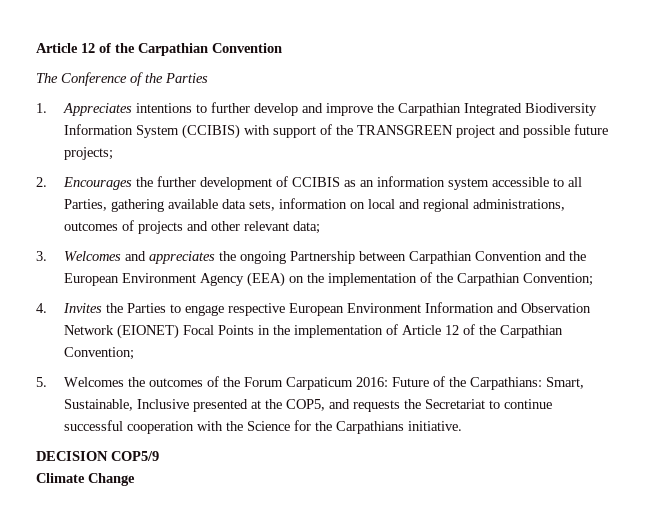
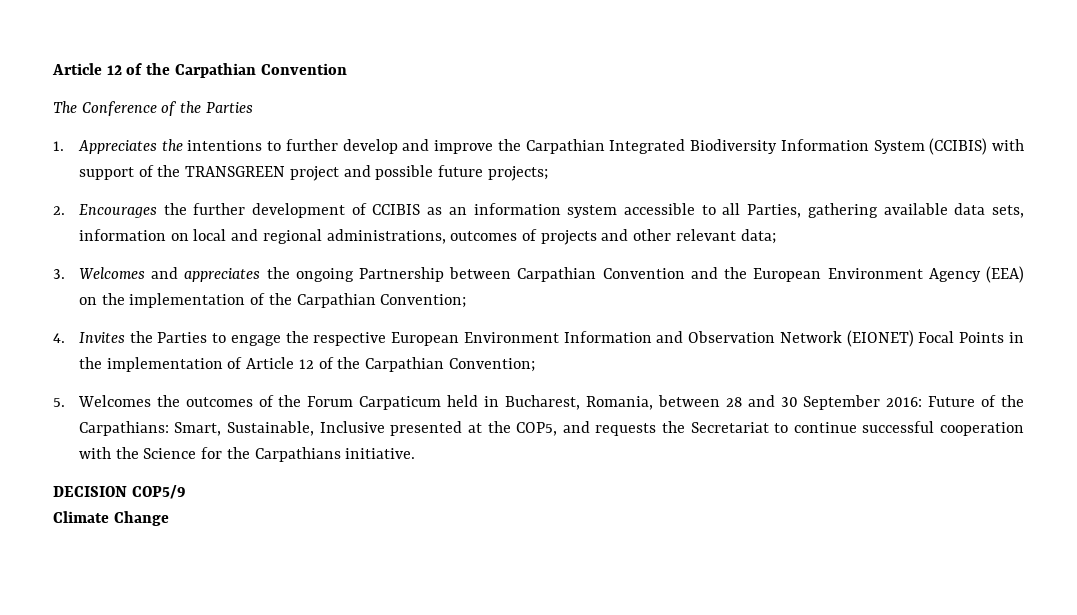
- 1. Appreciates intentions to further develop and improve the Carpathian Integrated Biodiversity Information System (CCIBIS) with support of the TRANSGREEN project and possible future projects;
+ 1. Appreciates the intentions to further develop and improve the Carpathian Integrated Biodiversity Information System (CCIBIS) with support of the TRANSGREEN project and possible future projects;
- 4. Invites the Parties to engage respective European Environment Information and Observation Network (EIONET) Focal Points in the implementation of Article 12 of the Carpathian Convention;
+ 4. Invites the Parties to engage the respective European Environment Information and Observation Network (EIONET) Focal Points in the implementation of Article 12 of the Carpathian Convention;
- 5. Welcomes the outcomes of the Forum Carpaticum 2016: Future of the Carpathians: Smart, Sustainable, Inclusive presented at the COP5, and requests the Secretariat to continue successful cooperation with the Science for the Carpathians initiative.
+ 5. Welcomes the outcomes of the Forum Carpaticum held in Bucharest, Romania, between 28 and 30 September 2016: Future of the Carpathians: Smart, Sustainable, Inclusive presented at the COP5, and requests the Secretariat to continue successful cooperation with the Science for the Carpathians initiative.

